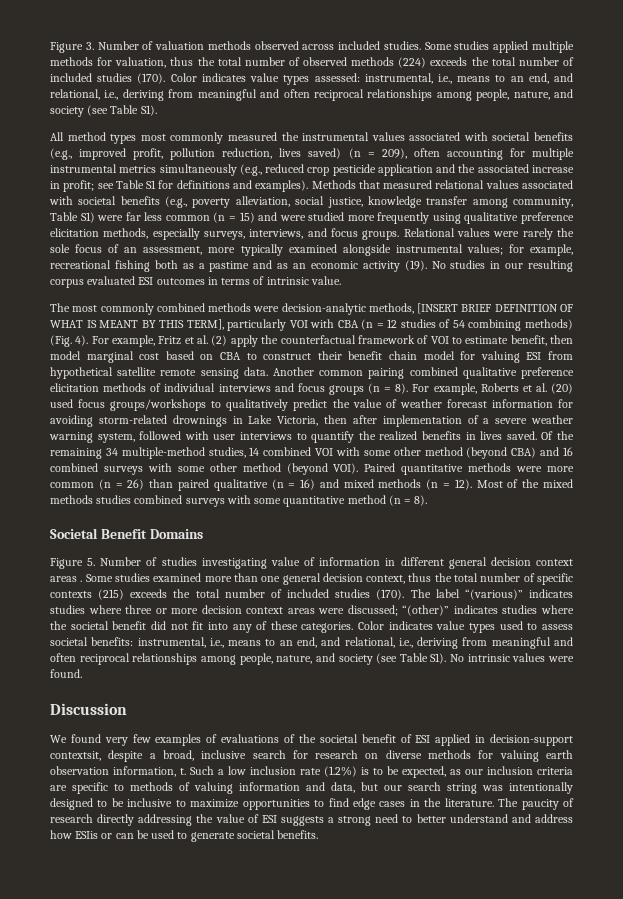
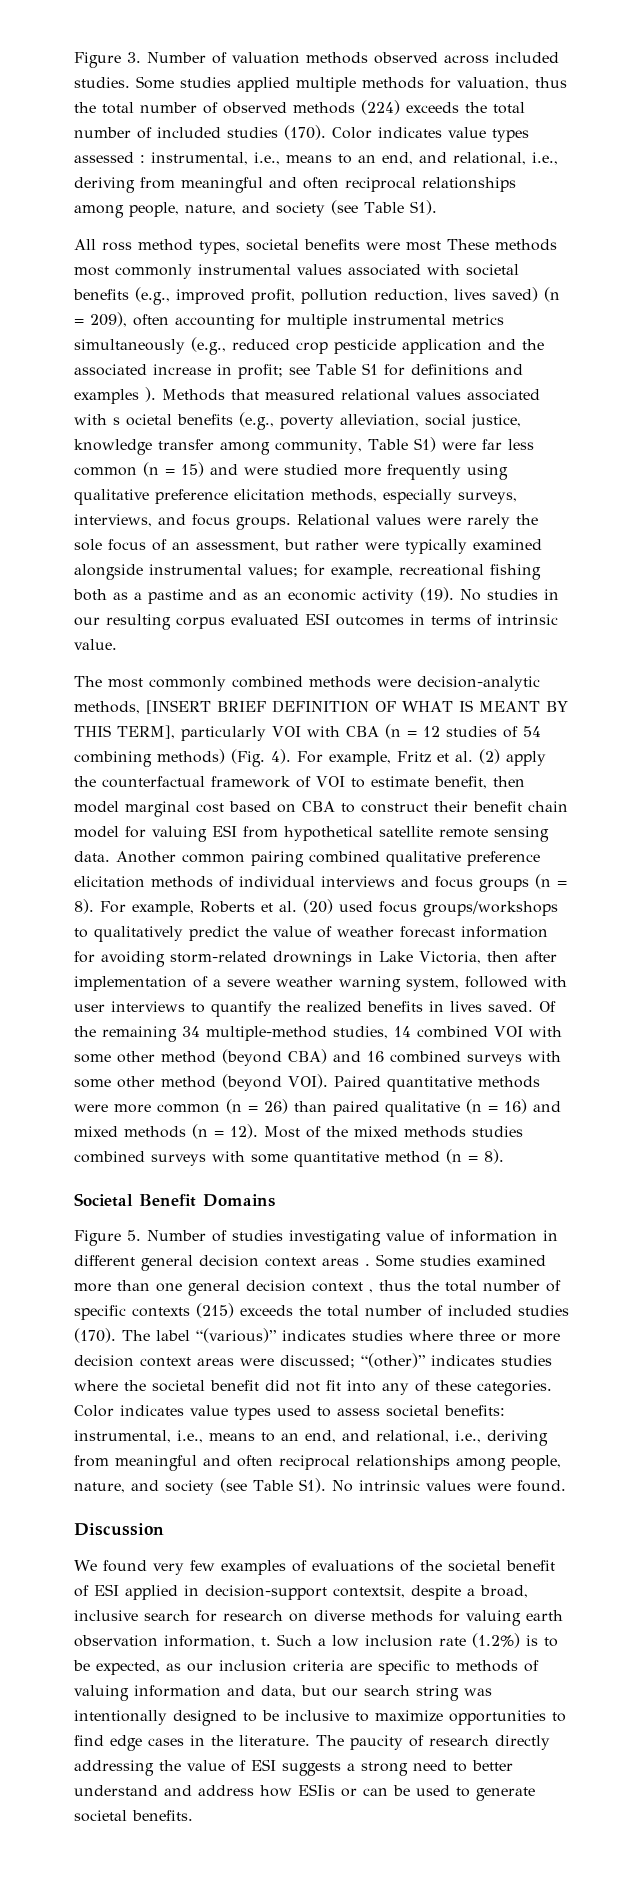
- Color indicates value types assessed: instrumental, i.e., means to an end, and relational, i.e., deriving from meaningful and often reciprocal relationships among people, nature, and society (see Table S1).
+ Color indicates value types assessed : instrumental, i.e., means to an end, and relational, i.e., deriving from meaningful and often reciprocal relationships among people, nature, and society (see Table S1).
- All method types most commonly measured the instrumental values associated with societal benefits (e.g., improved profit, pollution reduction, lives saved) (n = 209), often accounting for multiple instrumental metrics simultaneously (e.g., reduced crop pesticide application and the associated increase in profit; see Table S1 for definitions and examples).
+ All ross method types, societal benefits were most These methods most commonly instrumental values associated with societal benefits (e.g., improved profit, pollution reduction, lives saved) (n = 209), often accounting for multiple instrumental metrics simultaneously (e.g., reduced crop pesticide application and the associated increase in profit; see Table S1 for definitions and examples ).
- Methods that measured relational values associated with societal benefits (e.g., poverty alleviation, social justice, knowledge transfer among community, Table S1) were far less common (n = 15) and were studied more frequently using qualitative preference elicitation methods, especially surveys, interviews, and focus groups.
+ Methods that measured relational values associated with s ocietal benefits (e.g., poverty alleviation, social justice, knowledge transfer among community, Table S1) were far less common (n = 15) and were studied more frequently using qualitative preference elicitation methods, especially surveys, interviews, and focus groups.
- Relational values were rarely the sole focus of an assessment, more typically examined alongside instrumental values; for example, recreational fishing both as a pastime and as an economic activity (19).
+ Relational values were rarely the sole focus of an assessment, but rather were typically examined alongside instrumental values; for example, recreational fishing both as a pastime and as an economic activity (19).
- Some studies examined more than one general decision context, thus the total number of specific contexts (215) exceeds the total number of included studies (170).
+ Some studies examined more than one general decision context , thus the total number of specific contexts (215) exceeds the total number of included studies (170).

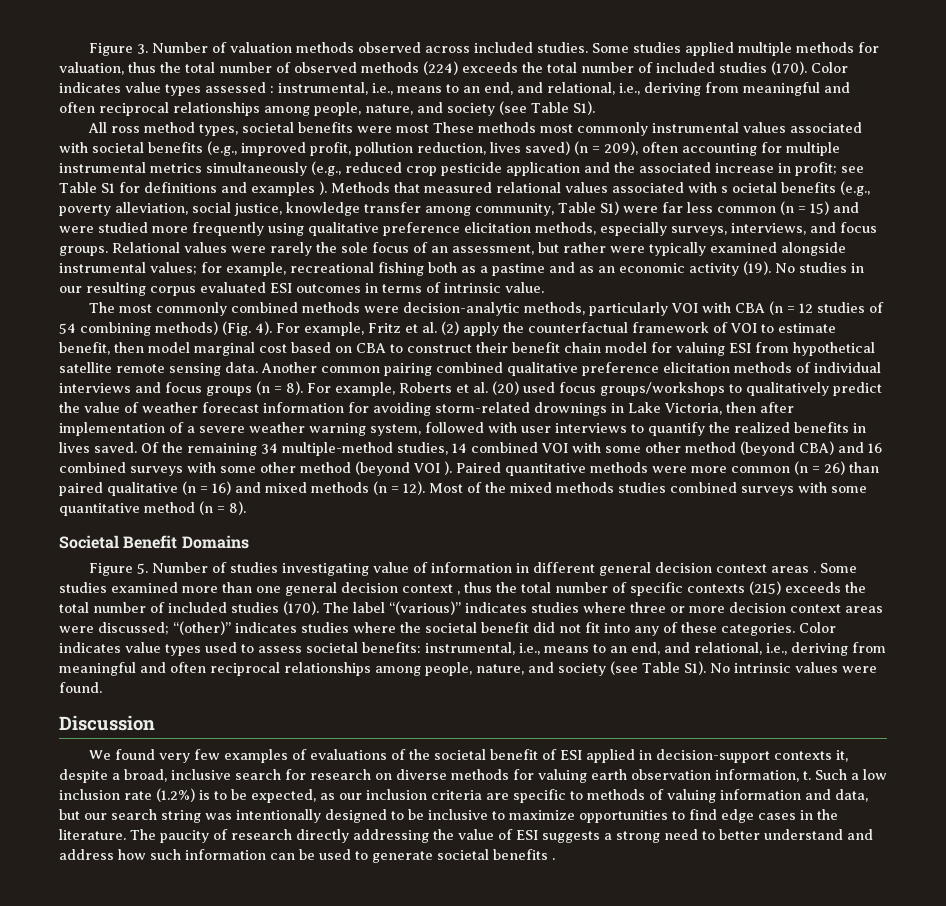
- The most commonly combined methods were decision-analytic methods, [INSERT BRIEF DEFINITION OF WHAT IS MEANT BY THIS TERM], particularly VOI with CBA (n = 12 studies of 54 combining methods) (Fig. 4).
+ The most commonly combined methods were decision-analytic methods, particularly VOI with CBA (n = 12 studies of 54 combining methods) (Fig. 4).
- Of the remaining 34 multiple-method studies, 14 combined VOI with some other method (beyond CBA) and 16 combined surveys with some other method (beyond VOI).
+ Of the remaining 34 multiple-method studies, 14 combined VOI with some other method (beyond CBA) and 16 combined surveys with some other method (beyond VOI ).
- We found very few examples of evaluations of the societal benefit of ESI applied in decision-support contextsit, despite a broad, inclusive search for research on diverse methods for valuing earth observation information, t.
+ We found very few examples of evaluations of the societal benefit of ESI applied in decision-support contexts it, despite a broad, inclusive search for research on diverse methods for valuing earth observation information, t.
- The paucity of research directly addressing the value of ESI suggests a strong need to better understand and address how ESIis or can be used to generate societal benefits.
+ The paucity of research directly addressing the value of ESI suggests a strong need to better understand and address how such information can be used to generate societal benefits .

